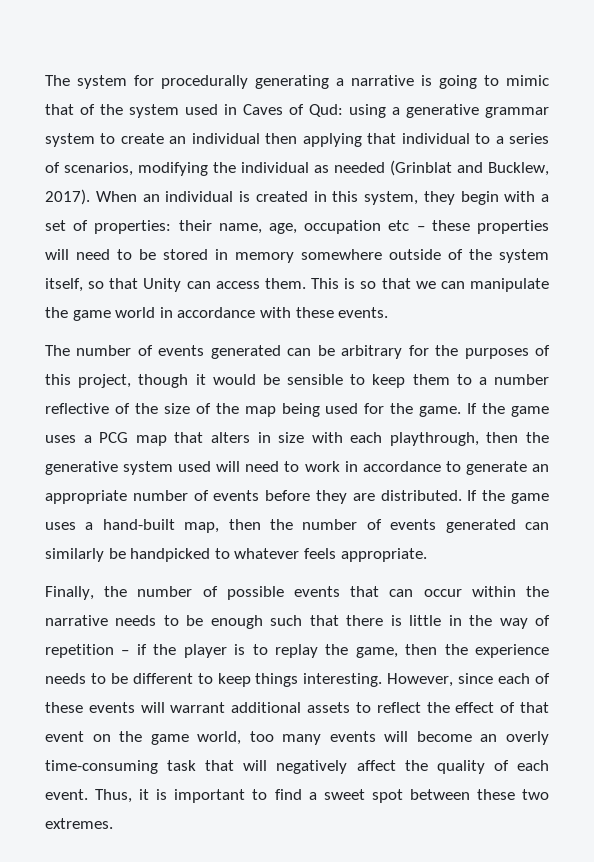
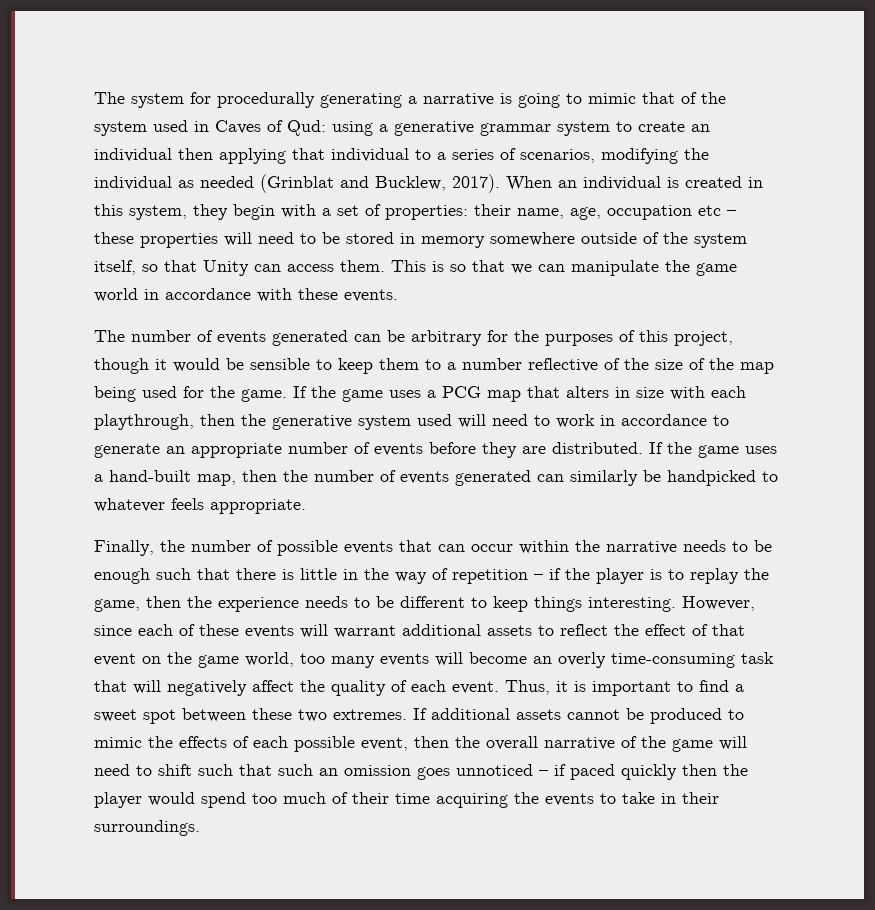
+ If additional assets cannot be produced to mimic the effects of each possible event, then the overall narrative of the game will need to shift such that such an omission goes unnoticed – if paced quickly then the player would spend too much of their time acquiring the events to take in their surroundings.

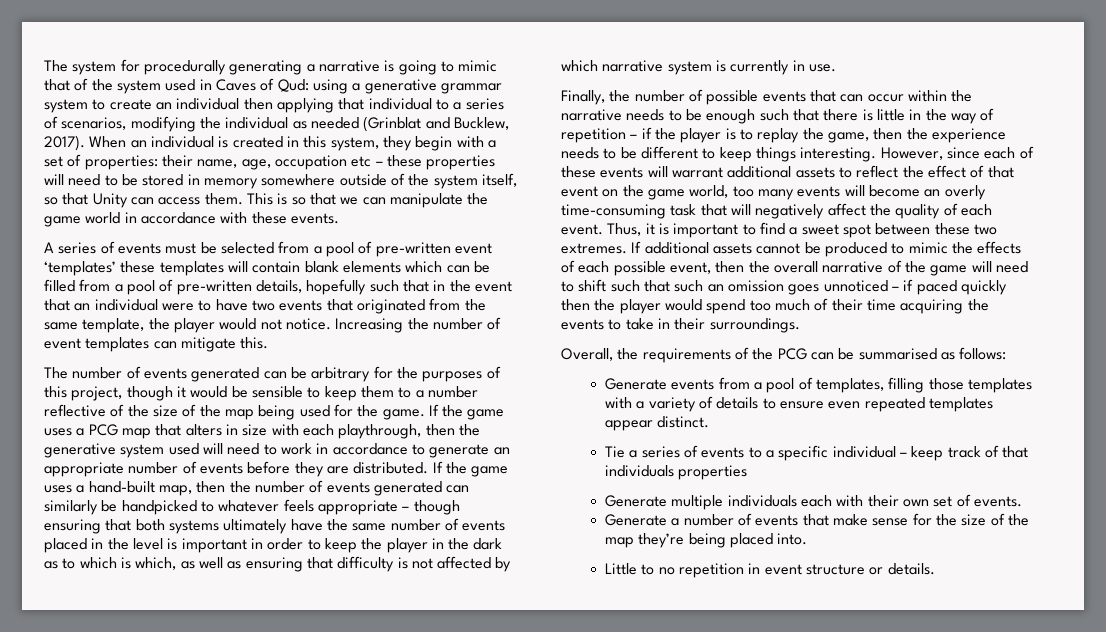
+ A series of events must be selected from a pool of pre-written event ‘templates’ these templates will contain blank elements which can be filled from a pool of pre-written details, hopefully such that in the event that an individual were to have two events that originated from the same template, the player would not notice. Increasing the number of event templates can mitigate this.
- If the game uses a hand-built map, then the number of events generated can similarly be handpicked to whatever feels appropriate.
+ If the game uses a hand-built map, then the number of events generated can similarly be handpicked to whatever feels appropriate – though ensuring that both systems ultimately have the same number of events placed in the level is important in order to keep the player in the dark as to which is which, as well as ensuring that difficulty is not affected by which narrative system is currently in use.
+ Overall, the requirements of the PCG can be summarised as follows:
+ Generate events from a pool of templates, filling those templates with a variety of details to ensure even repeated templates appear distinct.
+ Tie a series of events to a specific individual – keep track of that individuals properties
+ Generate multiple individuals each with their own set of events.
+ Generate a number of events that make sense for the size of the map they’re being placed into.
+ Little to no repetition in event structure or details.

